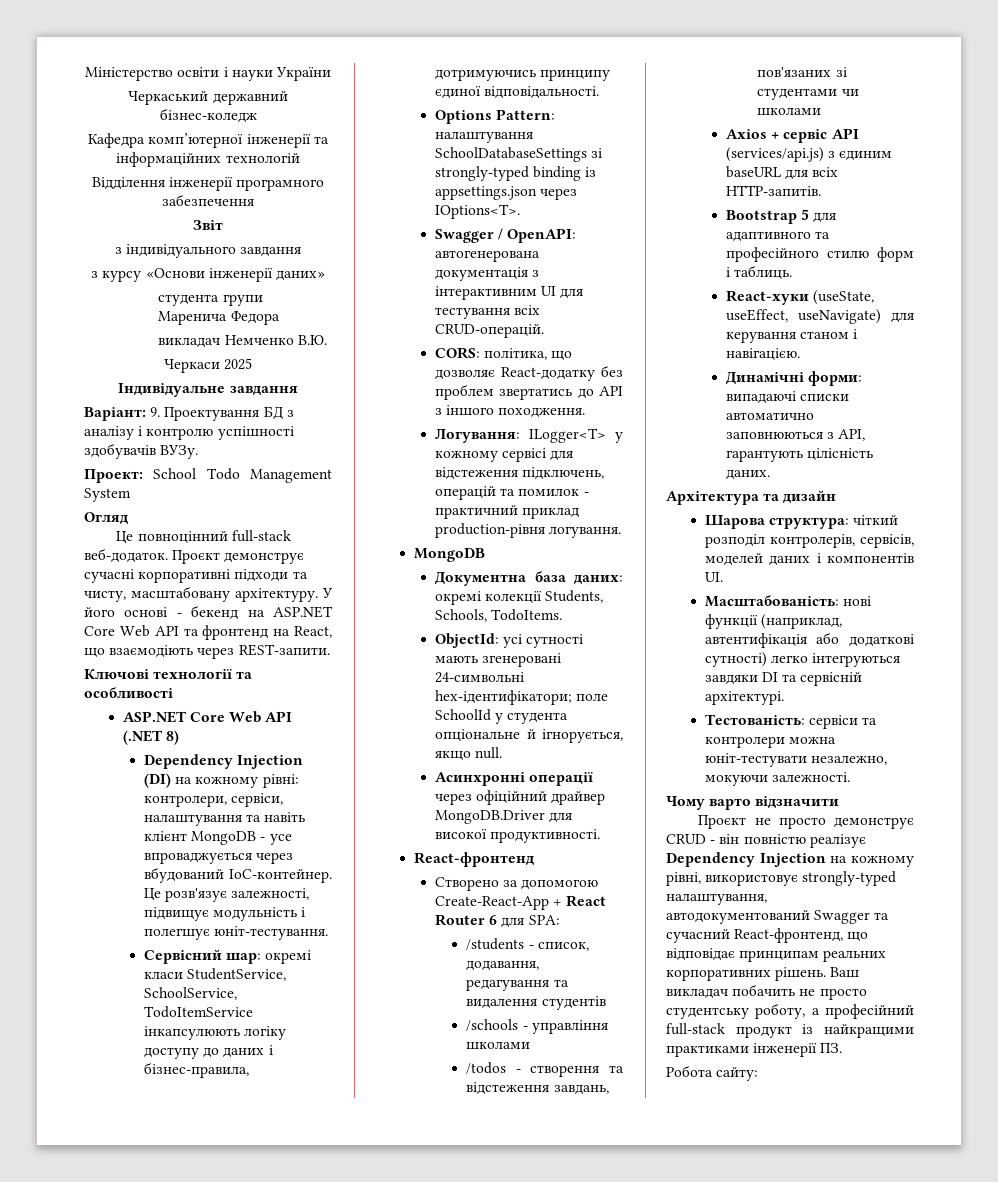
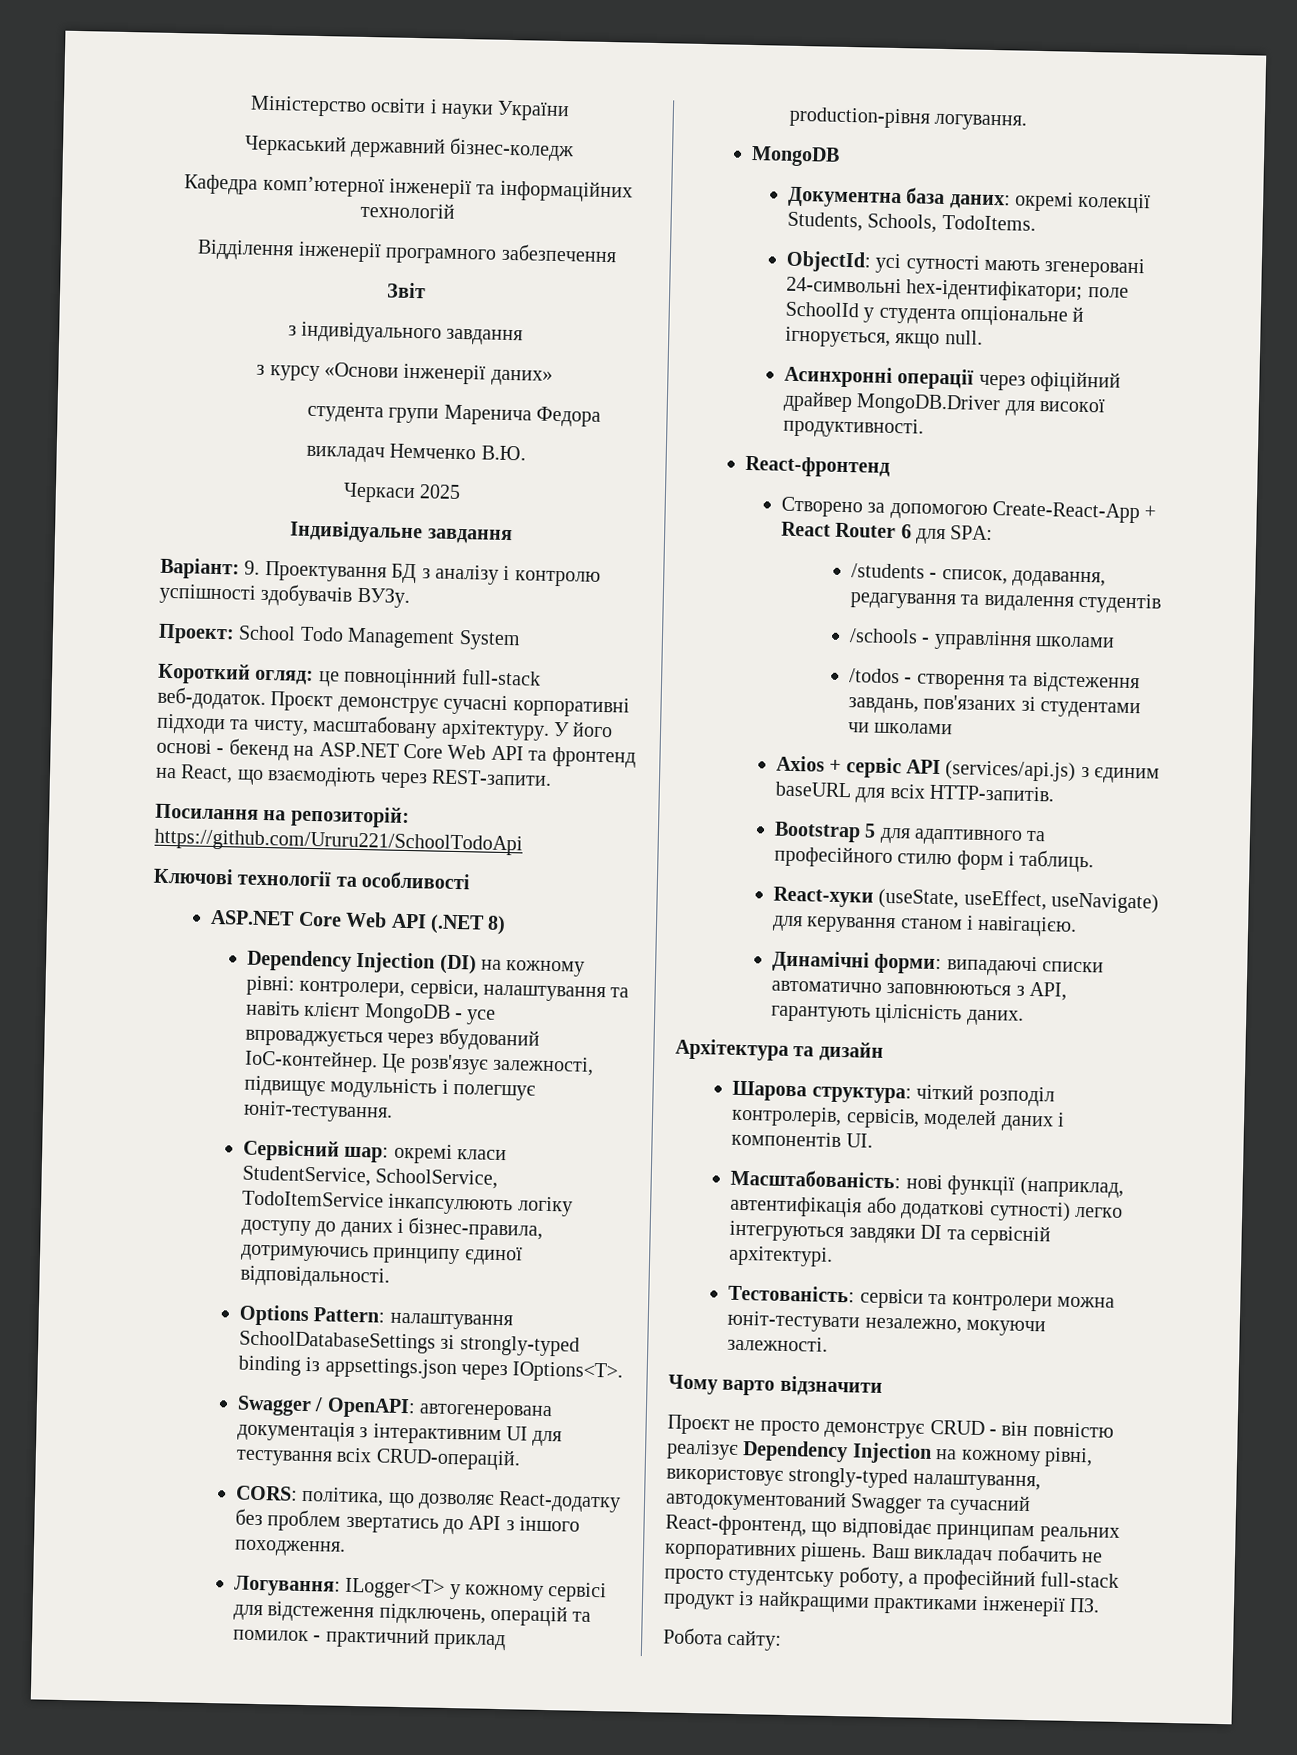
- Огляд
- Це повноцінний full-stack веб-додаток.
+ Короткий огляд: це повноцінний full-stack веб-додаток.
+ Посилання на репозиторій: https://github.com/Ururu221/SchoolTodoApi

